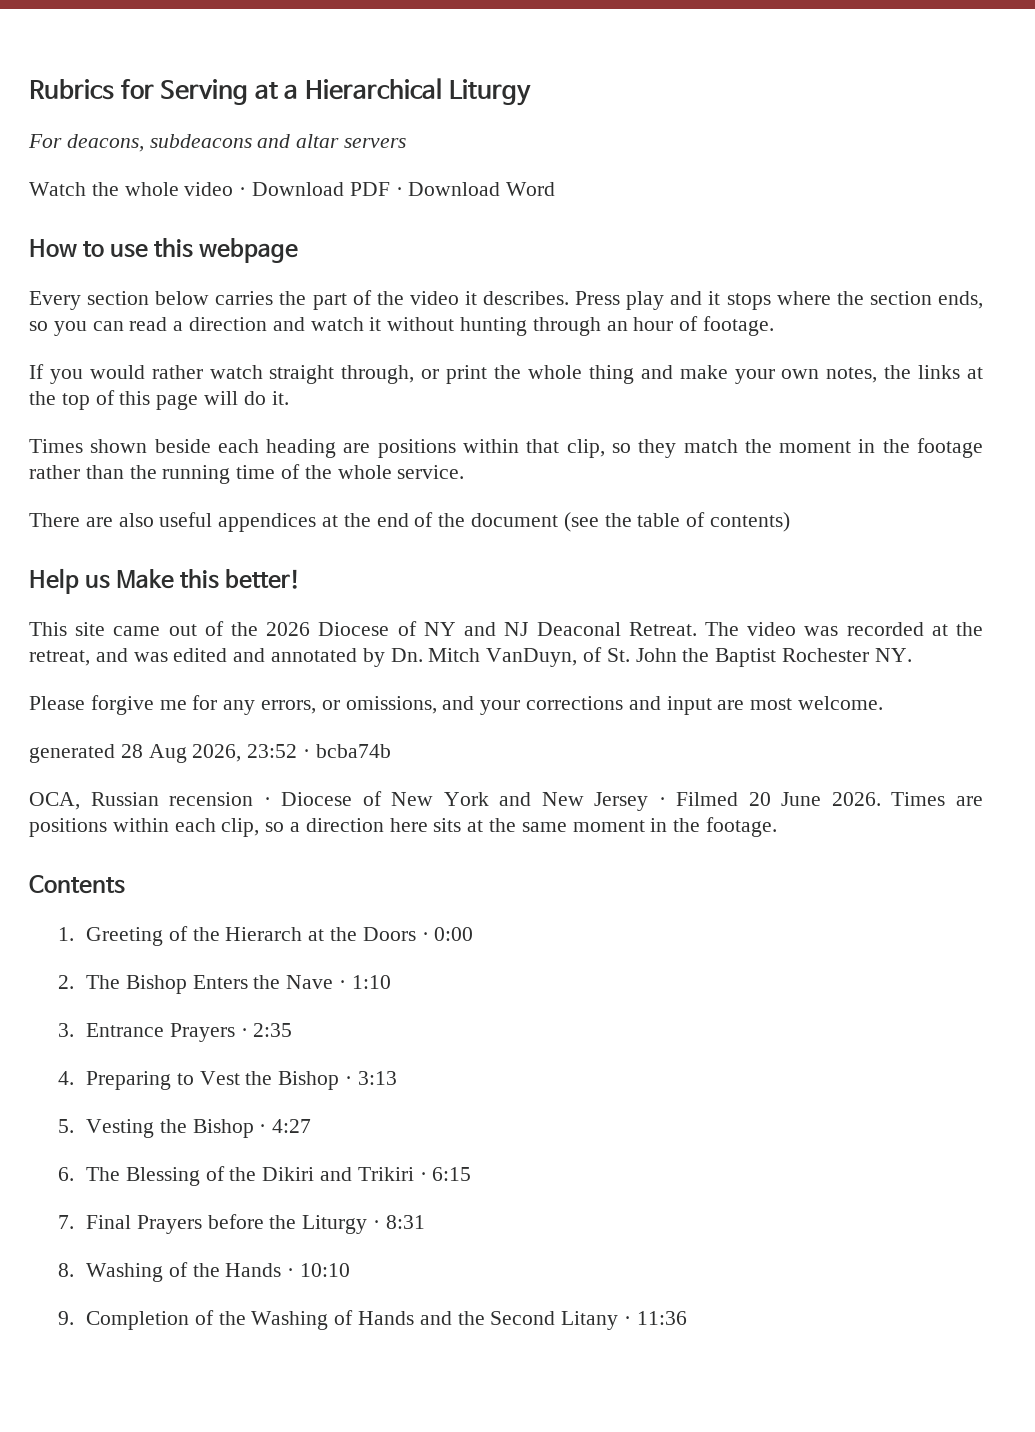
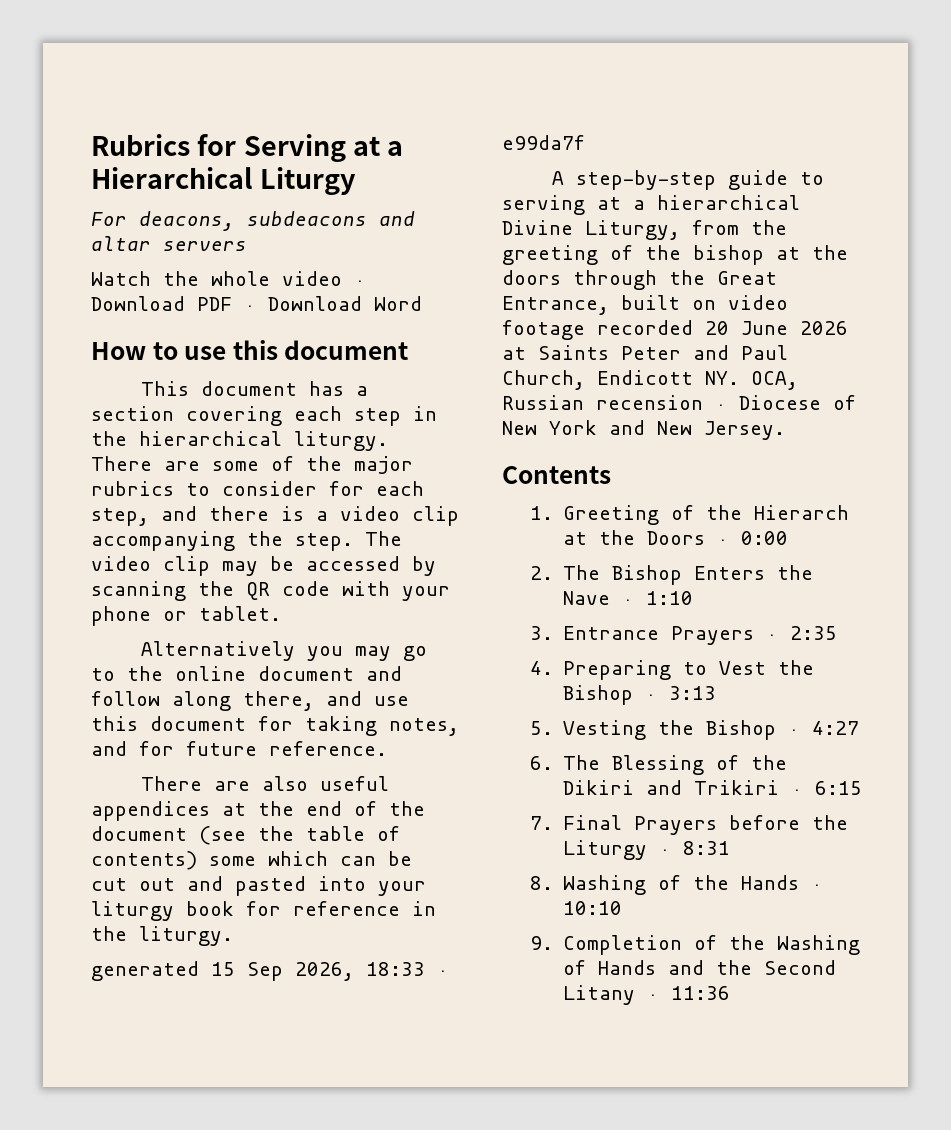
- How to use this webpage
- Every section below carries the part of the video it describes. Press play and it stops where the section ends, so you can read a direction and watch it without hunting through an hour of footage.
- If you would rather watch straight through, or print the whole thing and make your own notes, the links at the top of this page will do it.
- Times shown beside each heading are positions within that clip, so they match the moment in the footage rather than the running time of the whole service.
+ How to use this document
+ This document has a section covering each step in the hierarchical liturgy. There are some of the major rubrics to consider for each step, and there is a video clip accompanying the step. The video clip may be accessed by scanning the QR code with your phone or tablet.
+ Alternatively you may go to the online document and follow along there, and use this document for taking notes, and for future reference.
- There are also useful appendices at the end of the document (see the table of contents)
- Help us Make this better!
- This site came out of the 2026 Diocese of NY and NJ Deaconal Retreat. The video was recorded at the retreat, and was edited and annotated by Dn. Mitch VanDuyn, of St. John the Baptist Rochester NY.
- Please forgive me for any errors, or omissions, and your corrections and input are most welcome.
- generated 28 Aug 2026, 23:52 · bcba74b
- OCA, Russian recension · Diocese of New York and New Jersey · Filmed 20 June 2026. Times are positions within each clip, so a direction here sits at the same moment in the footage.
+ There are also useful appendices at the end of the document (see the table of contents) some which can be cut out and pasted into your liturgy book for reference in the liturgy.
+ generated 15 Sep 2026, 18:33 · e99da7f
+ A step-by-step guide to serving at a hierarchical Divine Liturgy, from the greeting of the bishop at the doors through the Great Entrance, built on video footage recorded 20 June 2026 at Saints Peter and Paul Church, Endicott NY. OCA, Russian recension · Diocese of New York and New Jersey.

